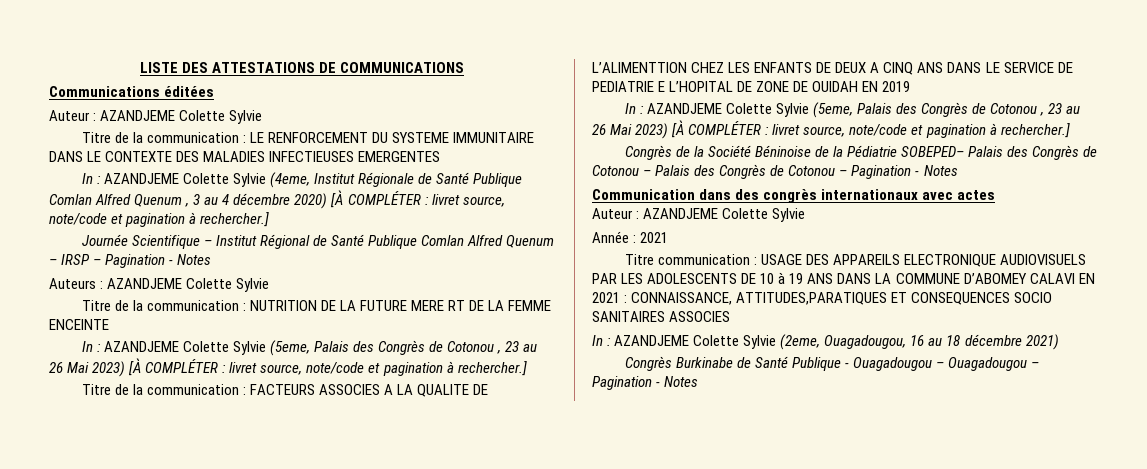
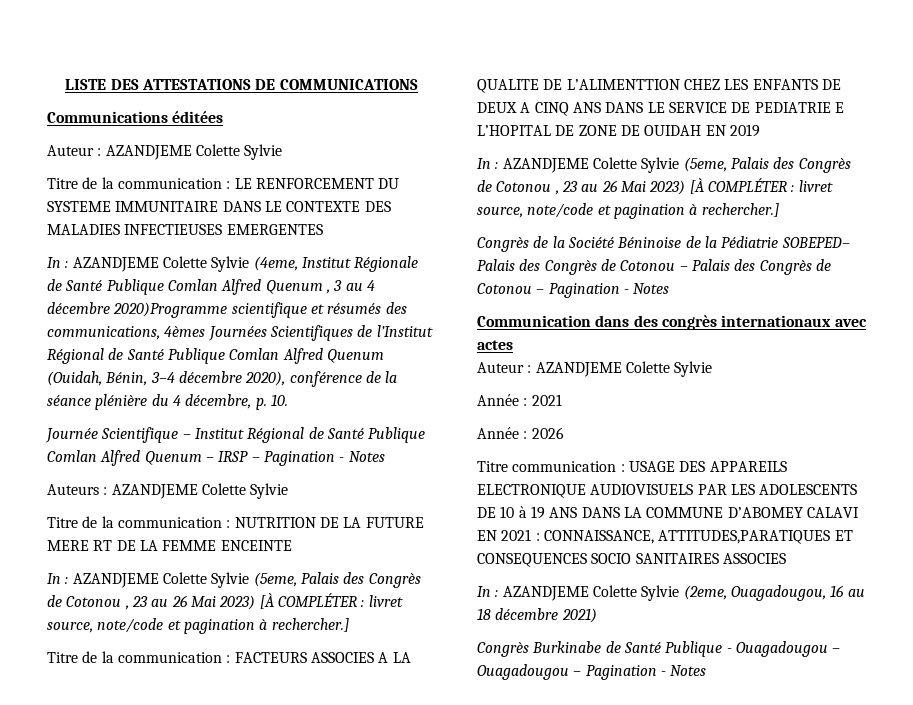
- In : AZANDJEME Colette Sylvie (4eme, Institut Régionale de Santé Publique Comlan Alfred Quenum , 3 au 4 décembre 2020) [À COMPLÉTER : livret source, note/code et pagination à rechercher.]
+ In : AZANDJEME Colette Sylvie (4eme, Institut Régionale de Santé Publique Comlan Alfred Quenum , 3 au 4 décembre 2020)Programme scientifique et résumés des communications, 4èmes Journées Scientifiques de l’Institut Régional de Santé Publique Comlan Alfred Quenum (Ouidah, Bénin, 3–4 décembre 2020), conférence de la séance plénière du 4 décembre, p. 10.
+ Année : 2026

